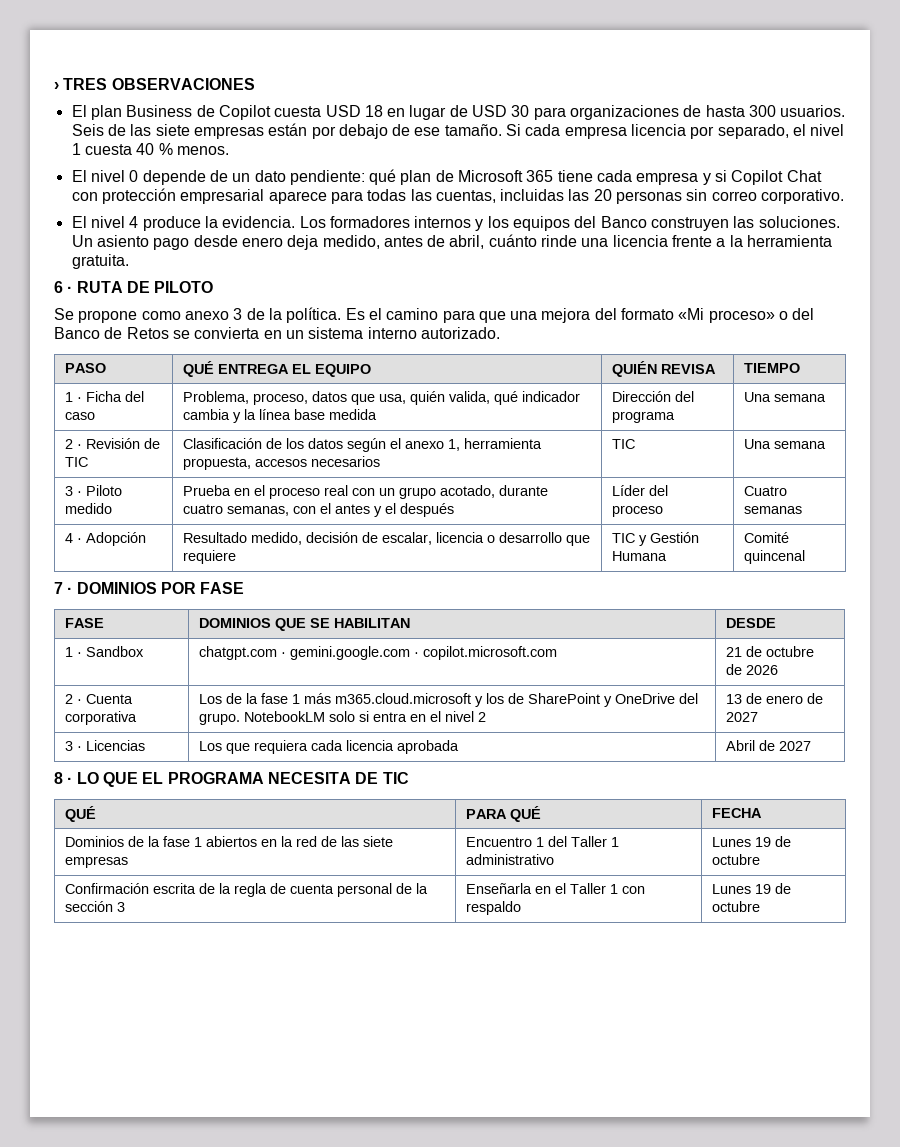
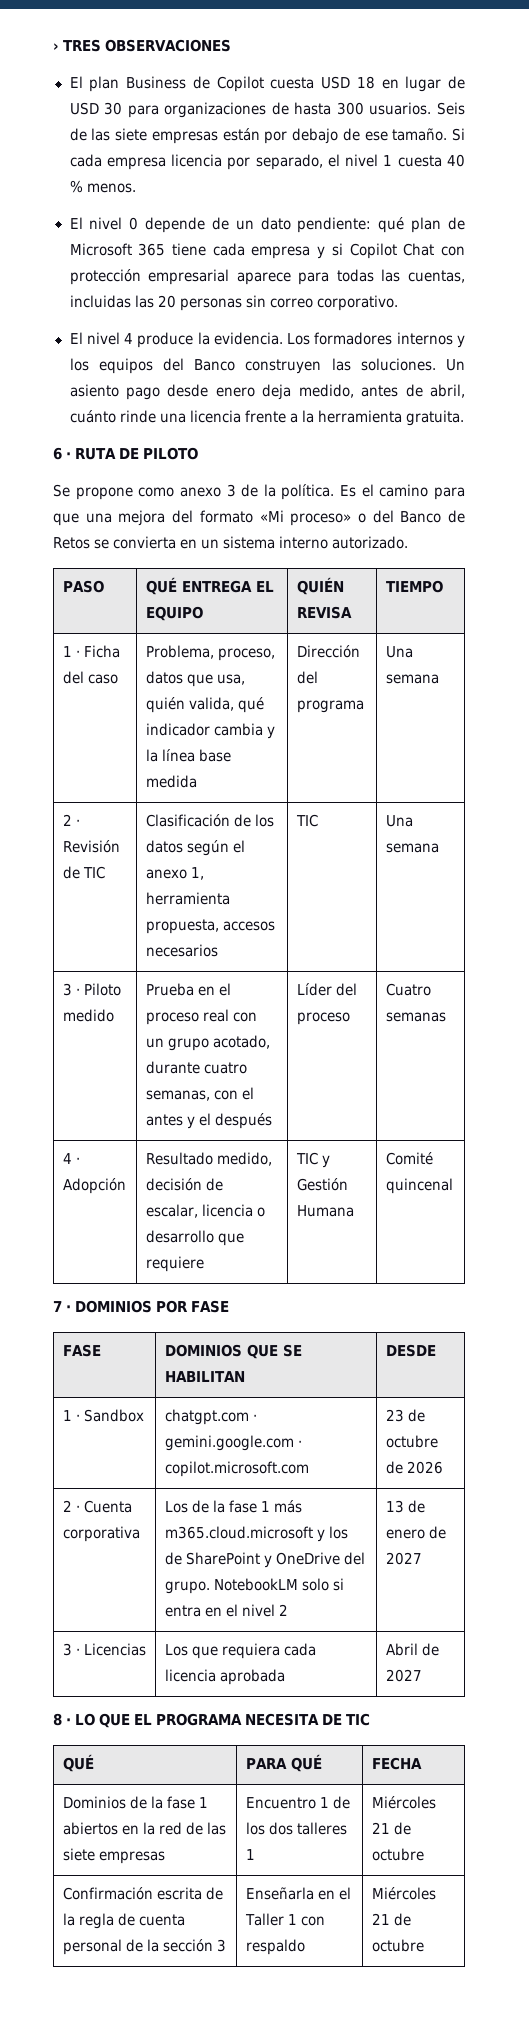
- 1 · Sandbox | chatgpt.com · gemini.google.com · copilot.microsoft.com | 21 de octubre de 2026
+ 1 · Sandbox | chatgpt.com · gemini.google.com · copilot.microsoft.com | 23 de octubre de 2026
- Dominios de la fase 1 abiertos en la red de las siete empresas | Encuentro 1 del Taller 1 administrativo | Lunes 19 de octubre
+ Dominios de la fase 1 abiertos en la red de las siete empresas | Encuentro 1 de los dos talleres 1 | Miércoles 21 de octubre
- Confirmación escrita de la regla de cuenta personal de la sección 3 | Enseñarla en el Taller 1 con respaldo | Lunes 19 de octubre
+ Confirmación escrita de la regla de cuenta personal de la sección 3 | Enseñarla en el Taller 1 con respaldo | Miércoles 21 de octubre

